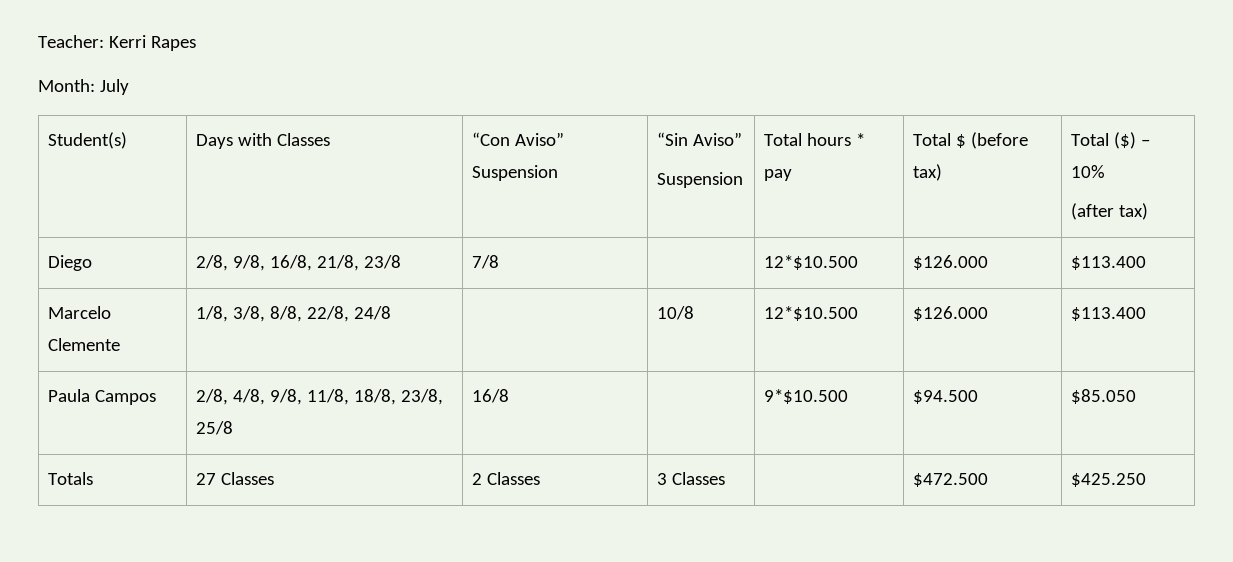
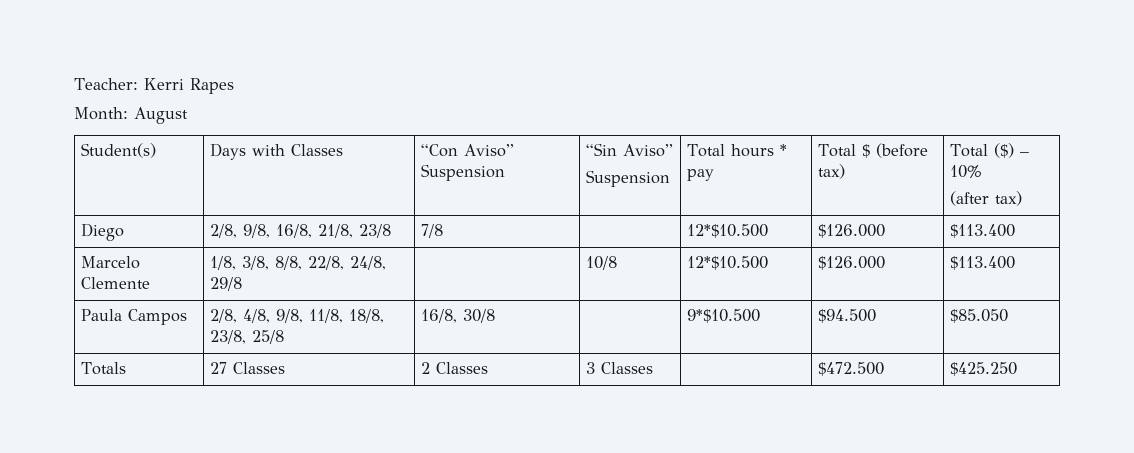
- Month: July
+ Month: August
- Marcelo Clemente | 1/8, 3/8, 8/8, 22/8, 24/8 | | 10/8 | 12*$10.500 | $126.000 | $113.400
+ Marcelo Clemente | 1/8, 3/8, 8/8, 22/8, 24/8, 29/8 | | 10/8 | 12*$10.500 | $126.000 | $113.400
- Paula Campos | 2/8, 4/8, 9/8, 11/8, 18/8, 23/8, 25/8 | 16/8 | | 9*$10.500 | $94.500 | $85.050
+ Paula Campos | 2/8, 4/8, 9/8, 11/8, 18/8, 23/8, 25/8 | 16/8, 30/8 | | 9*$10.500 | $94.500 | $85.050

